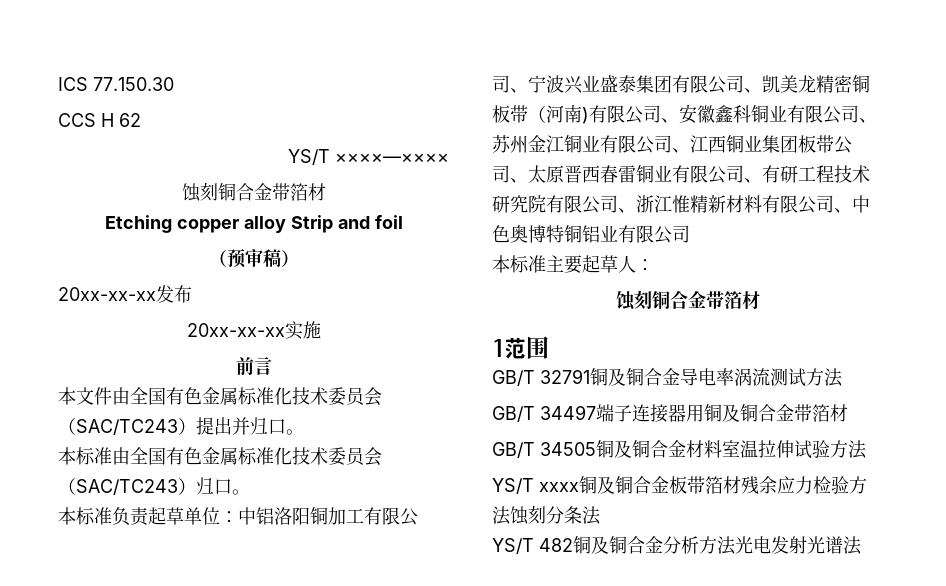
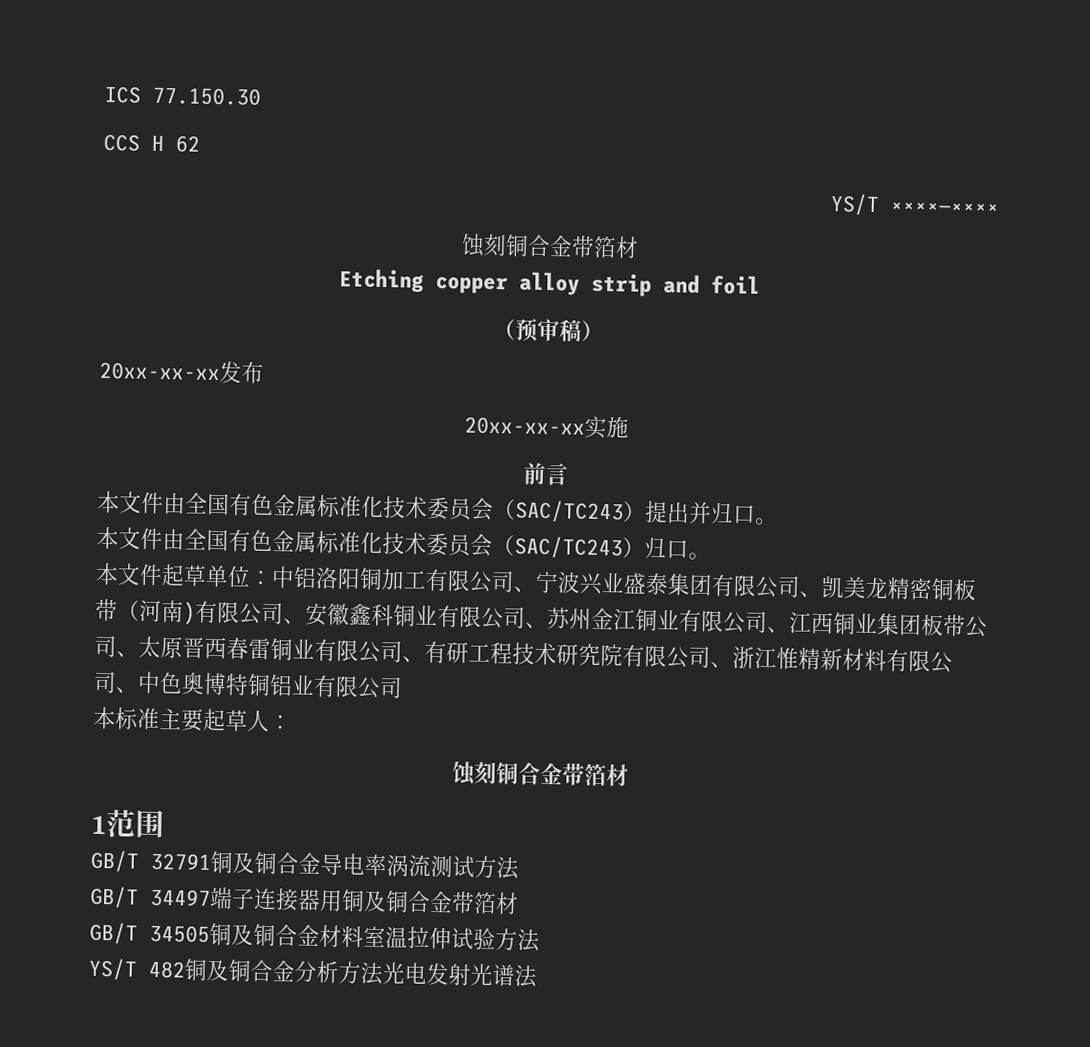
- Etching copper alloy Strip and foil
+ Etching copper alloy strip and foil
- 本标准由全国有色金属标准化技术委员会（SAC/TC243）归口。
+ 本文件由全国有色金属标准化技术委员会（SAC/TC243）归口。
- 本标准负责起草单位：
+ 本文件起草单位：
- YS/T xxxx铜及铜合金板带箔材残余应力检验方法蚀刻分条法

